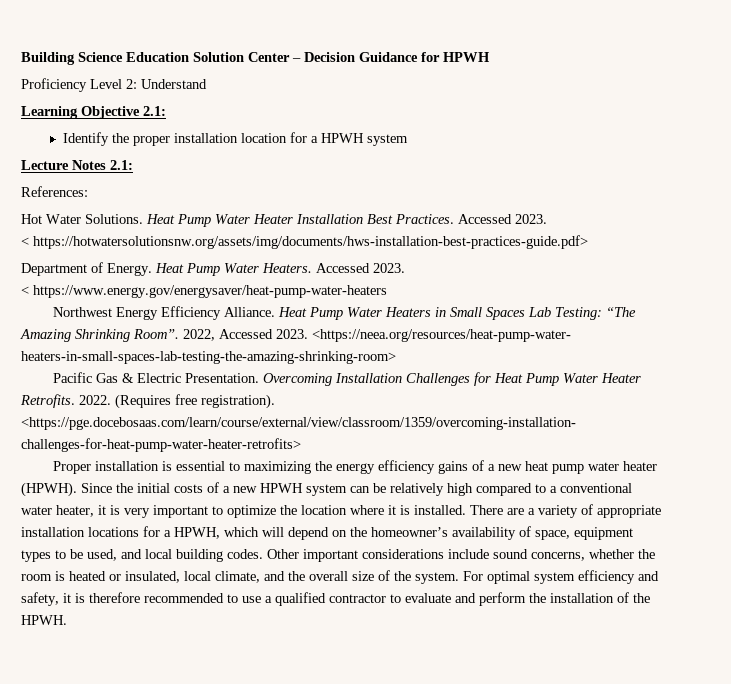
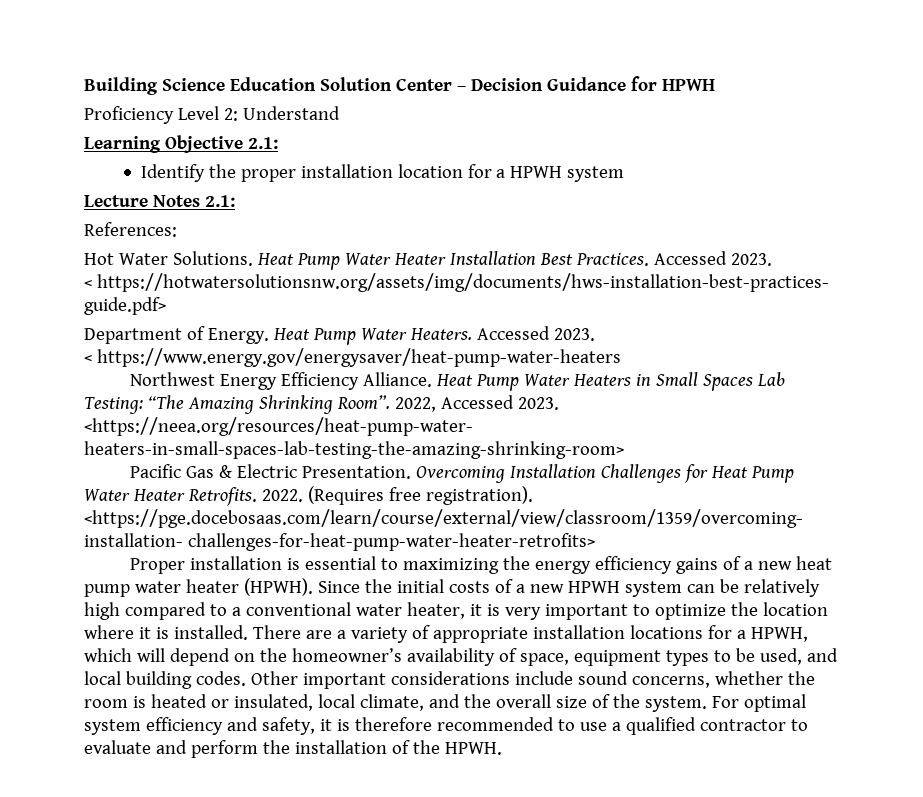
- < https://hotwatersolutionsnw.org/assets/img/documents/hws-installation-best-practices-guide.pdf>
+ < https://hotwatersolutionsnw.org/assets/img/documents/hws-installation-best-practices- guide.pdf>

